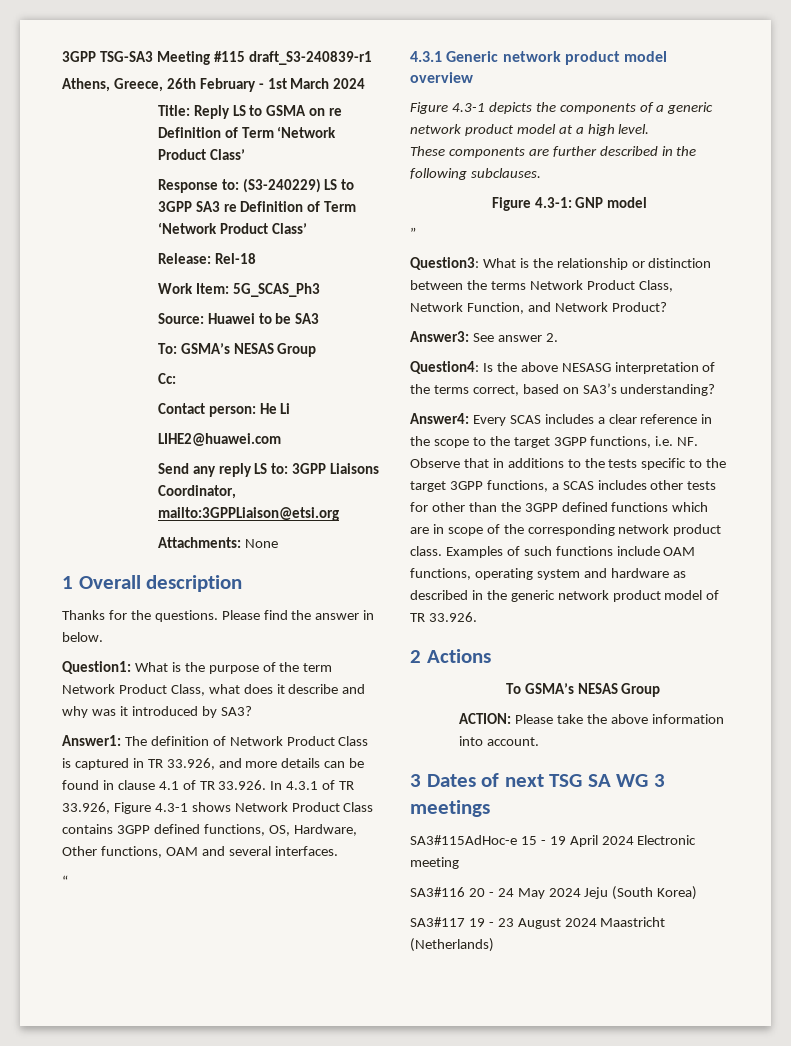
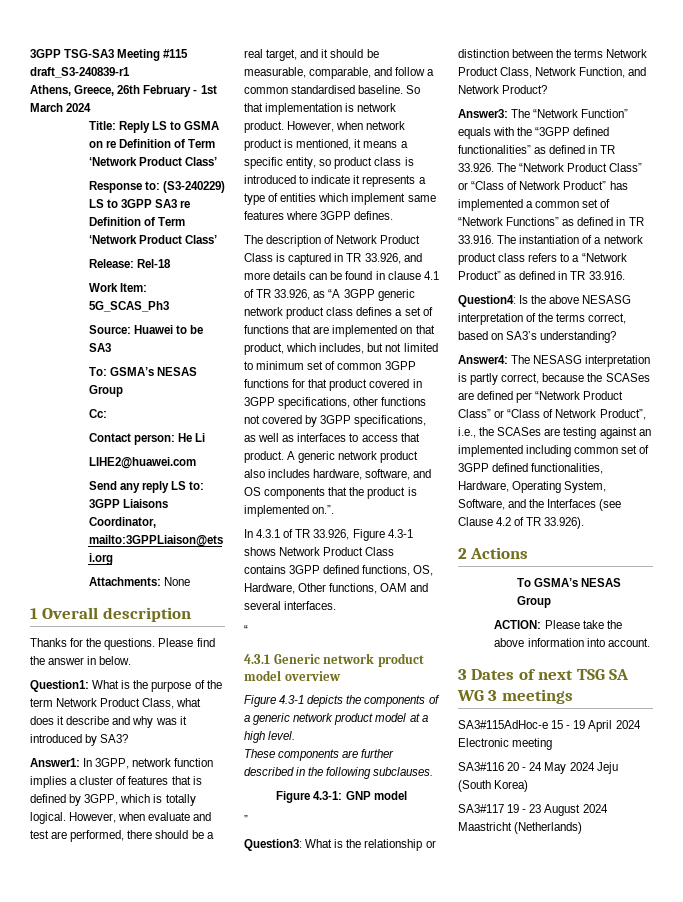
- Answer1: The definition of Network Product Class is captured in TR 33.926, and more details can be found in clause 4.1 of TR 33.926. In 4.3.1 of TR 33.926, Figure 4.3-1 shows Network Product Class contains 3GPP defined functions, OS, Hardware, Other functions, OAM and several interfaces.
+ Answer1: In 3GPP, network function implies a cluster of features that is defined by 3GPP, which is totally logical. However, when evaluate and test are performed, there should be a real target, and it should be measurable, comparable, and follow a common standardised baseline. So that implementation is network product. However, when network product is mentioned, it means a specific entity, so product class is introduced to indicate it represents a type of entities which implement same features where 3GPP defines.
+ The description of Network Product Class is captured in TR 33.926, and more details can be found in clause 4.1 of TR 33.926, as “A 3GPP generic network product class defines a set of functions that are implemented on that product, which includes, but not limited to minimum set of common 3GPP functions for that product covered in 3GPP specifications, other functions not covered by 3GPP specifications, as well as interfaces to access that product. A generic network product also includes hardware, software, and OS components that the product is implemented on.”.
+ In 4.3.1 of TR 33.926, Figure 4.3-1 shows Network Product Class contains 3GPP defined functions, OS, Hardware, Other functions, OAM and several interfaces.
- Answer3: See answer 2.
+ Answer3: The “Network Function” equals with the “3GPP defined functionalities” as defined in TR 33.926. The “Network Product Class” or “Class of Network Product” has implemented a common set of “Network Functions” as defined in TR 33.916. The instantiation of a network product class refers to a “Network Product” as defined in TR 33.916.
- Answer4: Every SCAS includes a clear reference in the scope to the target 3GPP functions, i.e. NF. Observe that in additions to the tests specific to the target 3GPP functions, a SCAS includes other tests for other than the 3GPP defined functions which are in scope of the corresponding network product class. Examples of such functions include OAM functions, operating system and hardware as described in the generic network product model of TR 33.926.
+ Answer4: The NESASG interpretation is partly correct, because the SCASes are defined per “Network Product Class” or “Class of Network Product”, i.e., the SCASes are testing against an implemented including common set of 3GPP defined functionalities, Hardware, Operating System, Software, and the Interfaces (see Clause 4.2 of TR 33.926).

